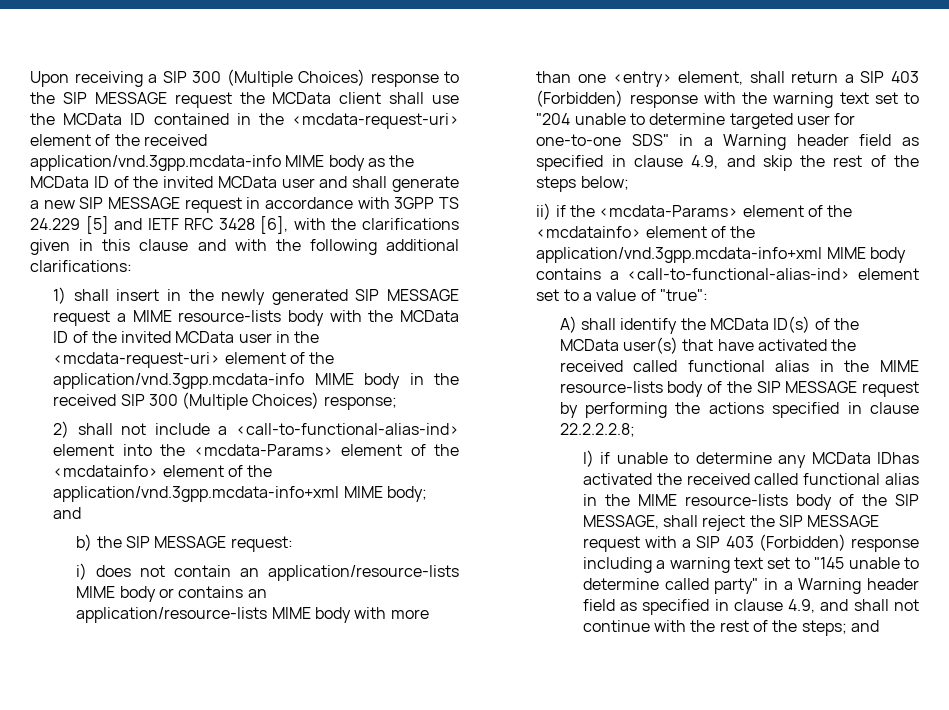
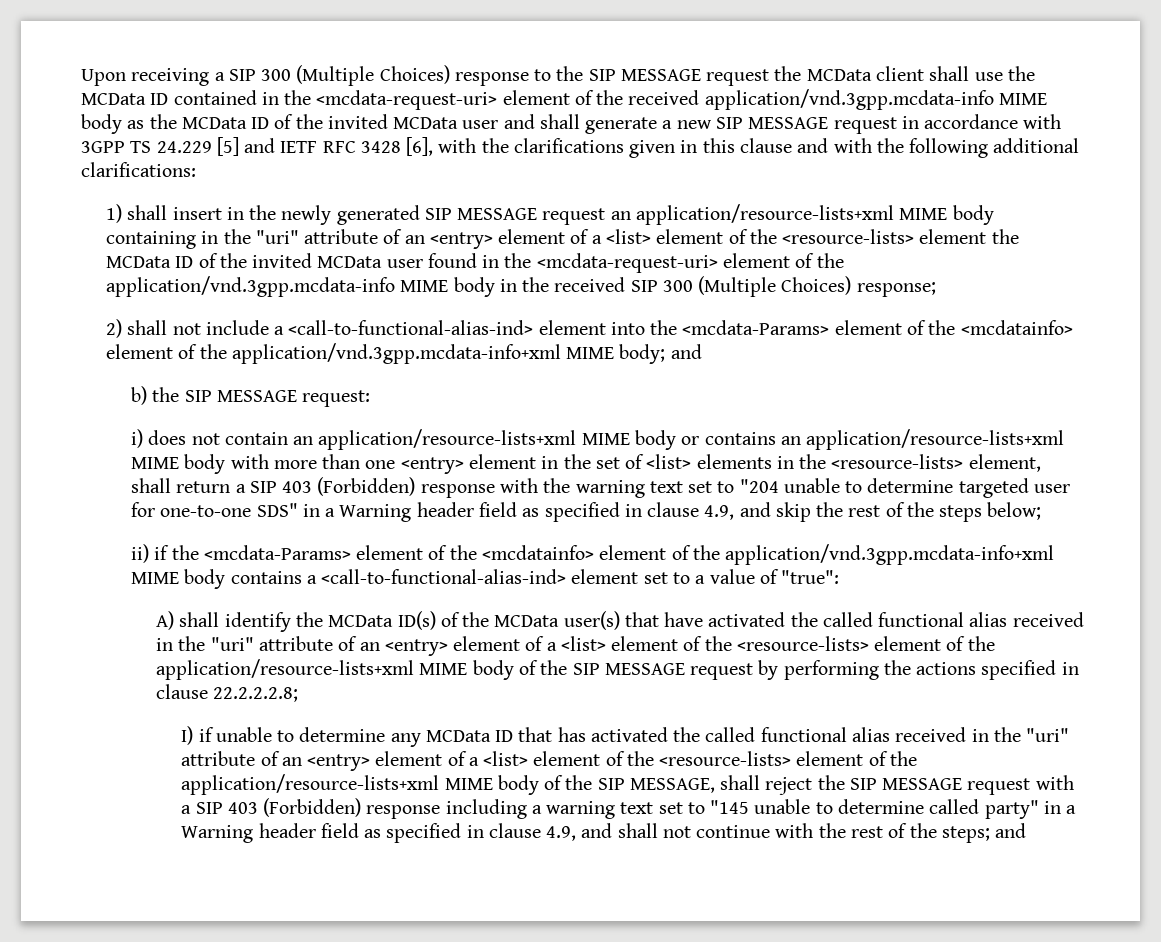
- 1) shall insert in the newly generated SIP MESSAGE request a MIME resource-lists body with the MCData ID of the invited MCData user in the <mcdata-request-uri> element of the application/vnd.3gpp.mcdata-info MIME body in the received SIP 300 (Multiple Choices) response;
+ 1) shall insert in the newly generated SIP MESSAGE request an application/resource-lists+xml MIME body containing in the "uri" attribute of an <entry> element of a <list> element of the <resource-lists> element the MCData ID of the invited MCData user found in the <mcdata-request-uri> element of the application/vnd.3gpp.mcdata-info MIME body in the received SIP 300 (Multiple Choices) response;
- i) does not contain an application/resource-lists MIME body or contains an application/resource-lists MIME body with more than one <entry> element, shall return a SIP 403 (Forbidden) response with the warning text set to "204 unable to determine targeted user for one-to-one SDS" in a Warning header field as specified in clause 4.9, and skip the rest of the steps below;
+ i) does not contain an application/resource-lists+xml MIME body or contains an application/resource-lists+xml MIME body with more than one <entry> element in the set of <list> elements in the <resource-lists> element, shall return a SIP 403 (Forbidden) response with the warning text set to "204 unable to determine targeted user for one-to-one SDS" in a Warning header field as specified in clause 4.9, and skip the rest of the steps below;
- A) shall identify the MCData ID(s) of the MCData user(s) that have activated the received called functional alias in the MIME resource-lists body of the SIP MESSAGE request by performing the actions specified in clause 22.2.2.2.8;
+ A) shall identify the MCData ID(s) of the MCData user(s) that have activated the called functional alias received in the "uri" attribute of an <entry> element of a <list> element of the <resource-lists> element of the application/resource-lists+xml MIME body of the SIP MESSAGE request by performing the actions specified in clause 22.2.2.2.8;
- I) if unable to determine any MCData IDhas activated the received called functional alias in the MIME resource-lists body of the SIP MESSAGE, shall reject the SIP MESSAGE request with a SIP 403 (Forbidden) response including a warning text set to "145 unable to determine called party" in a Warning header field as specified in clause 4.9, and shall not continue with the rest of the steps; and
+ I) if unable to determine any MCData ID that has activated the called functional alias received in the "uri" attribute of an <entry> element of a <list> element of the <resource-lists> element of the application/resource-lists+xml MIME body of the SIP MESSAGE, shall reject the SIP MESSAGE request with a SIP 403 (Forbidden) response including a warning text set to "145 unable to determine called party" in a Warning header field as specified in clause 4.9, and shall not continue with the rest of the steps; and

